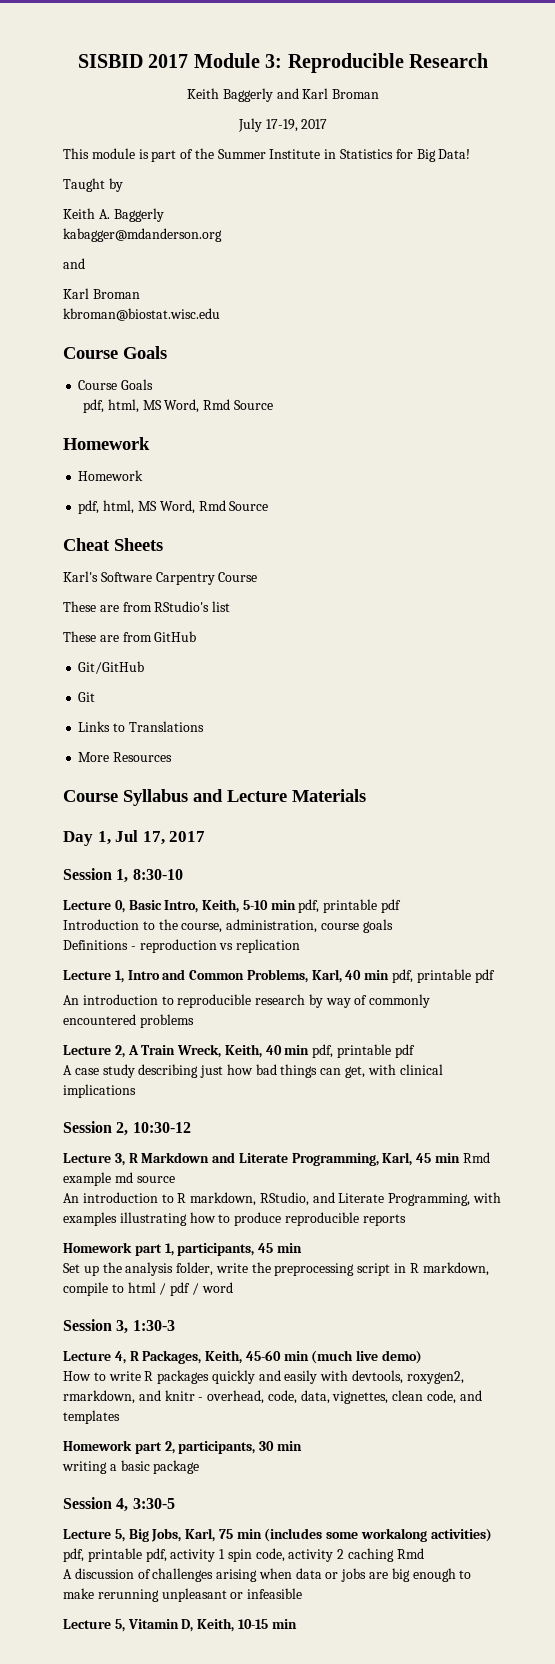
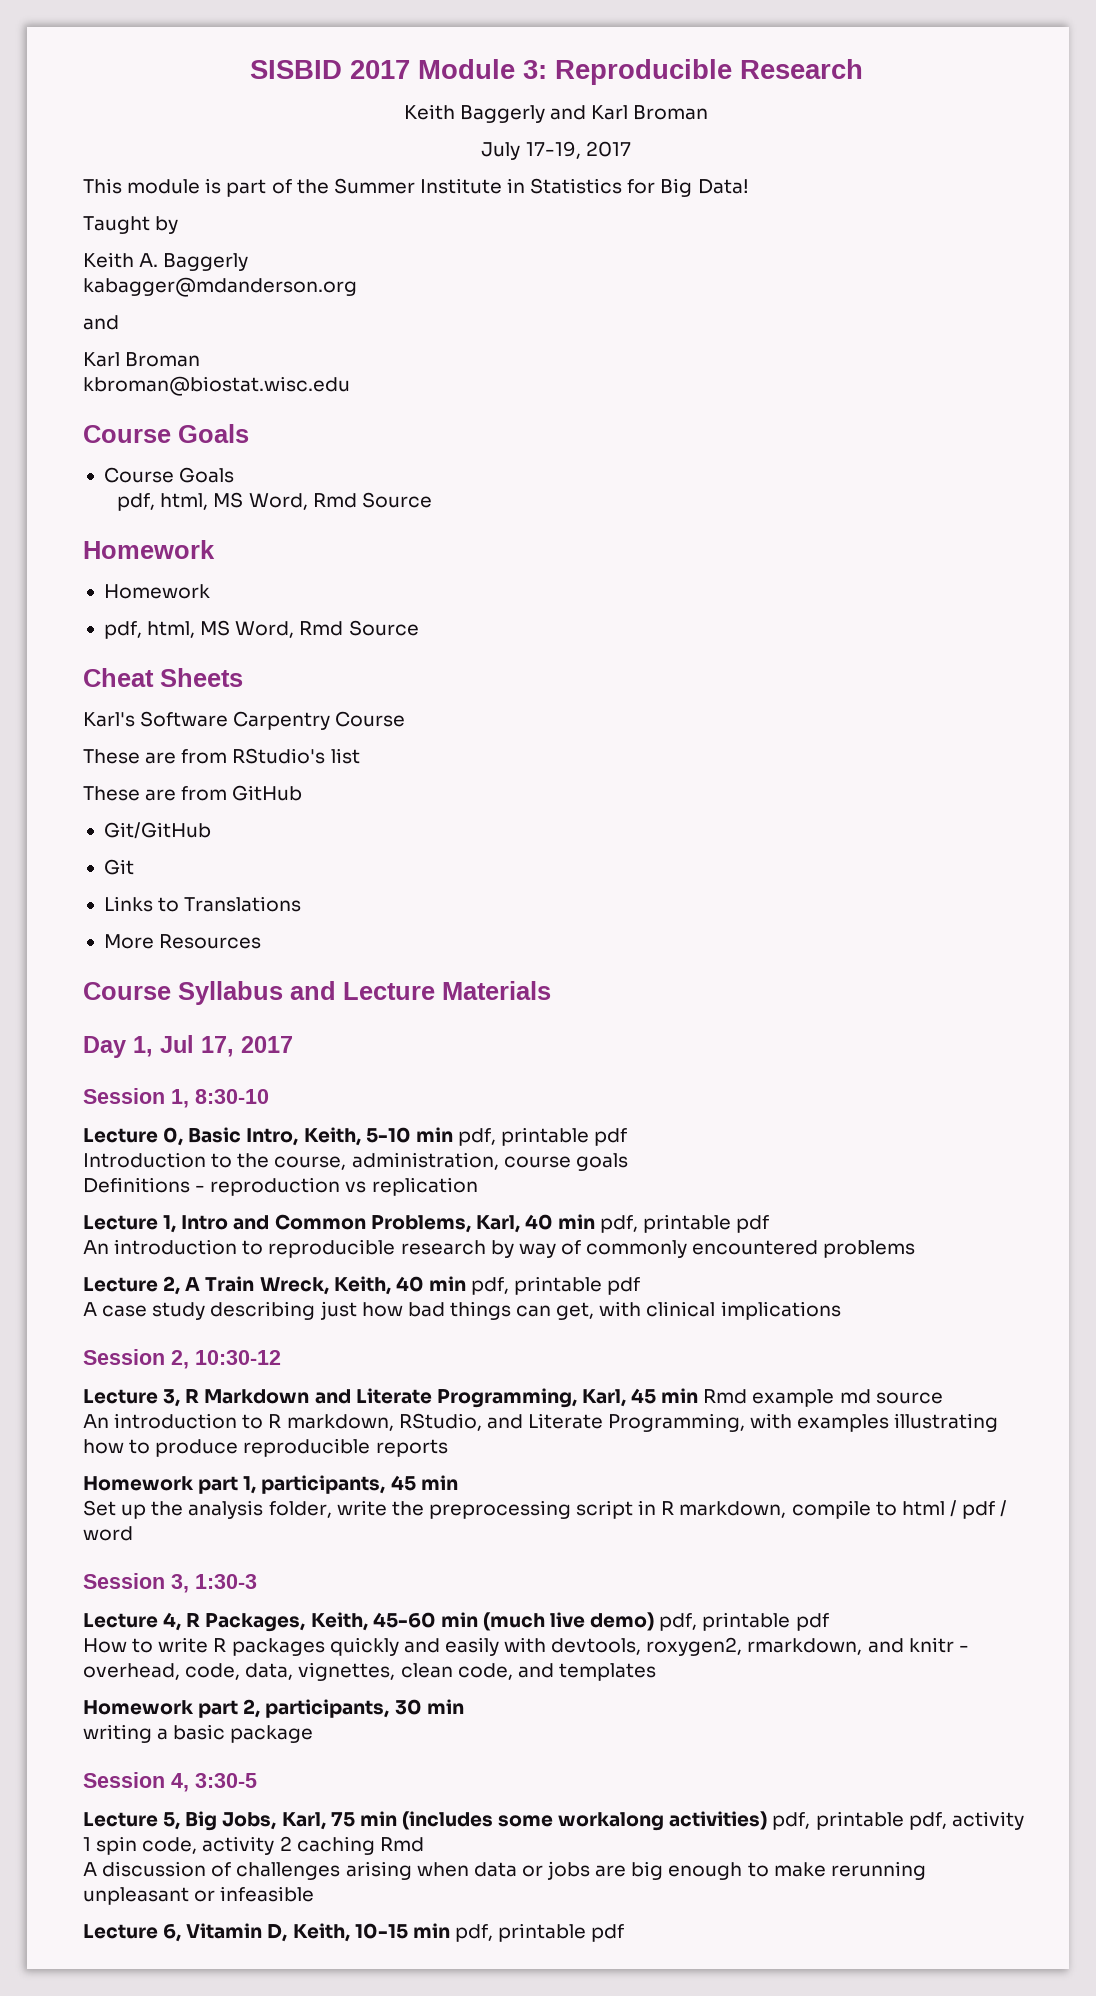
- Lecture 4, R Packages, Keith, 45-60 min (much live demo)
+ Lecture 4, R Packages, Keith, 45-60 min (much live demo) pdf, printable pdf
- Lecture 5, Vitamin D, Keith, 10-15 min
+ Lecture 6, Vitamin D, Keith, 10-15 min pdf, printable pdf

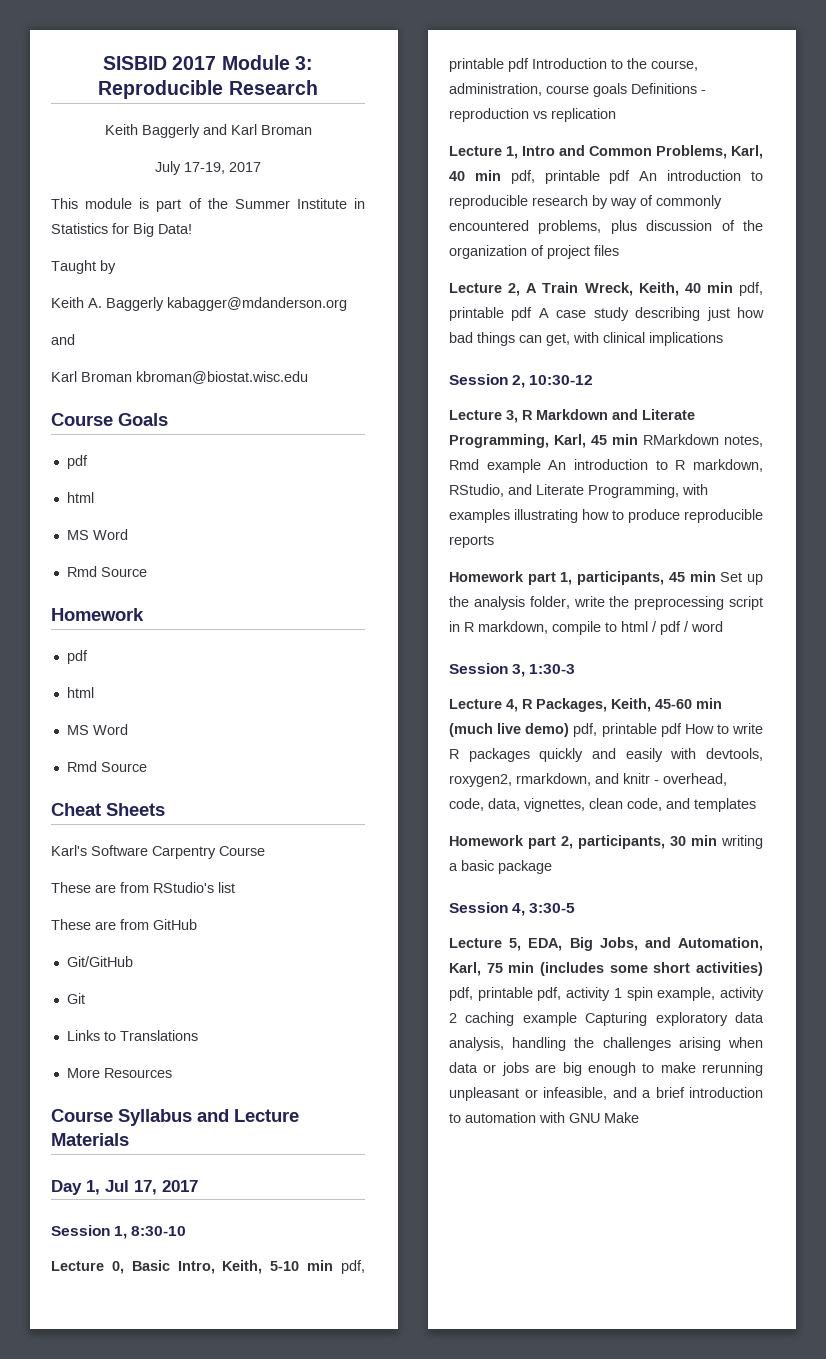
- Keith A. Baggerly
- kabagger@mdanderson.org
+ Keith A. Baggerly kabagger@mdanderson.org
  and
- Karl Broman
- kbroman@biostat.wisc.edu
+ Karl Broman kbroman@biostat.wisc.edu
  Course Goals
- Course Goals
- pdf, html, MS Word, Rmd Source
+ pdf
+ html
+ MS Word
+ Rmd Source
  Homework
- Homework
- pdf, html, MS Word, Rmd Source
+ pdf
+ html
+ MS Word
+ Rmd Source
- Lecture 0, Basic Intro, Keith, 5-10 min pdf, printable pdf
- Introduction to the course, administration, course goals
- Definitions - reproduction vs replication
+ Lecture 0, Basic Intro, Keith, 5-10 min pdf, printable pdf Introduction to the course, administration, course goals Definitions - reproduction vs replication
- Lecture 1, Intro and Common Problems, Karl, 40 min pdf, printable pdf
- An introduction to reproducible research by way of commonly encountered problems
+ Lecture 1, Intro and Common Problems, Karl, 40 min pdf, printable pdf An introduction to reproducible research by way of commonly encountered problems, plus discussion of the organization of project files
- Lecture 2, A Train Wreck, Keith, 40 min pdf, printable pdf
- A case study describing just how bad things can get, with clinical implications
+ Lecture 2, A Train Wreck, Keith, 40 min pdf, printable pdf A case study describing just how bad things can get, with clinical implications
- Lecture 3, R Markdown and Literate Programming, Karl, 45 min Rmd example md source
- An introduction to R markdown, RStudio, and Literate Programming, with examples illustrating how to produce reproducible reports
+ Lecture 3, R Markdown and Literate Programming, Karl, 45 min RMarkdown notes, Rmd example An introduction to R markdown, RStudio, and Literate Programming, with examples illustrating how to produce reproducible reports
- Homework part 1, participants, 45 min
- Set up the analysis folder, write the preprocessing script in R markdown, compile to html / pdf / word
+ Homework part 1, participants, 45 min Set up the analysis folder, write the preprocessing script in R markdown, compile to html / pdf / word
- Lecture 4, R Packages, Keith, 45-60 min (much live demo) pdf, printable pdf
- How to write R packages quickly and easily with devtools, roxygen2, rmarkdown, and knitr - overhead, code, data, vignettes, clean code, and templates
+ Lecture 4, R Packages, Keith, 45-60 min (much live demo) pdf, printable pdf How to write R packages quickly and easily with devtools, roxygen2, rmarkdown, and knitr - overhead, code, data, vignettes, clean code, and templates
- Homework part 2, participants, 30 min
- writing a basic package
+ Homework part 2, participants, 30 min writing a basic package
- Lecture 5, Big Jobs, Karl, 75 min (includes some workalong activities) pdf, printable pdf, activity 1 spin code, activity 2 caching Rmd
- A discussion of challenges arising when data or jobs are big enough to make rerunning unpleasant or infeasible
- Lecture 6, Vitamin D, Keith, 10-15 min pdf, printable pdf
+ Lecture 5, EDA, Big Jobs, and Automation, Karl, 75 min (includes some short activities) pdf, printable pdf, activity 1 spin example, activity 2 caching example Capturing exploratory data analysis, handling the challenges arising when data or jobs are big enough to make rerunning unpleasant or infeasible, and a brief introduction to automation with GNU Make

